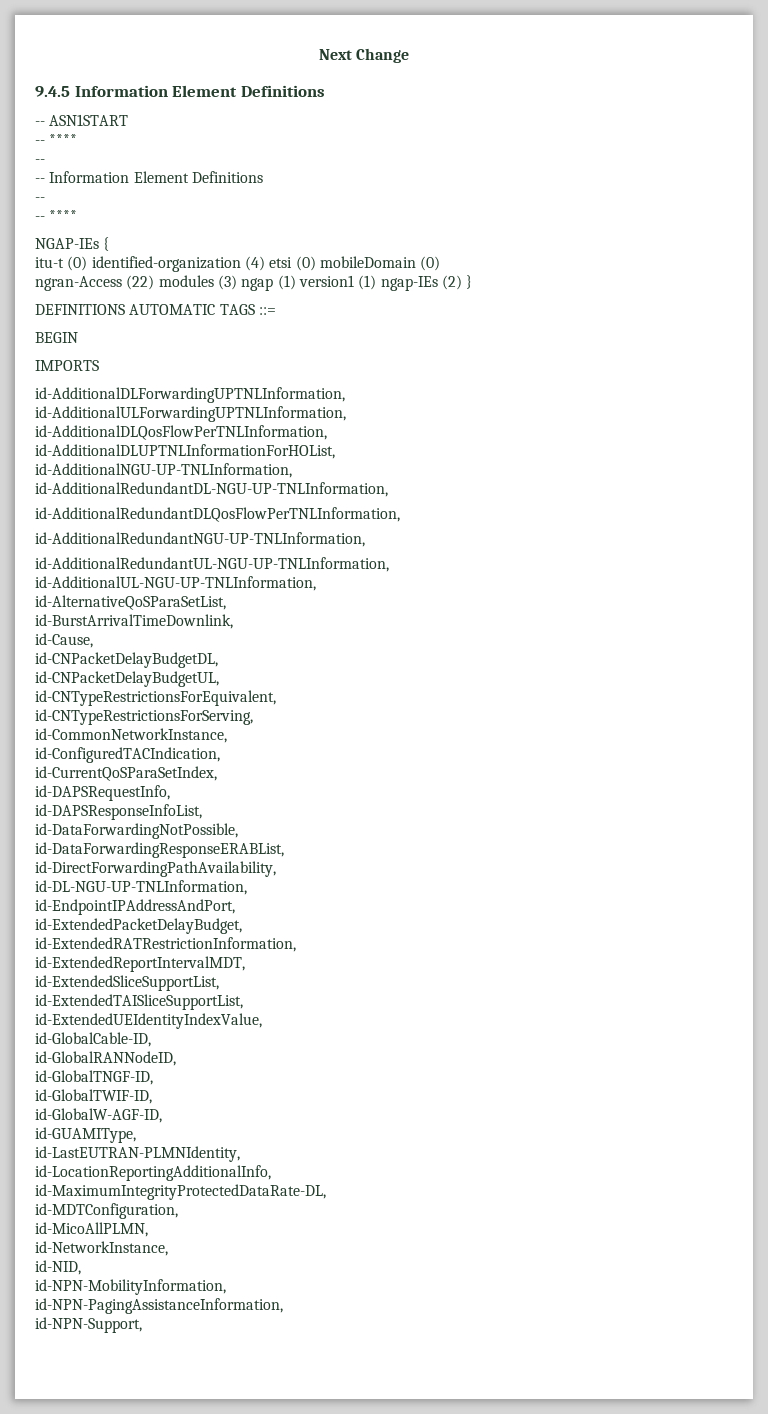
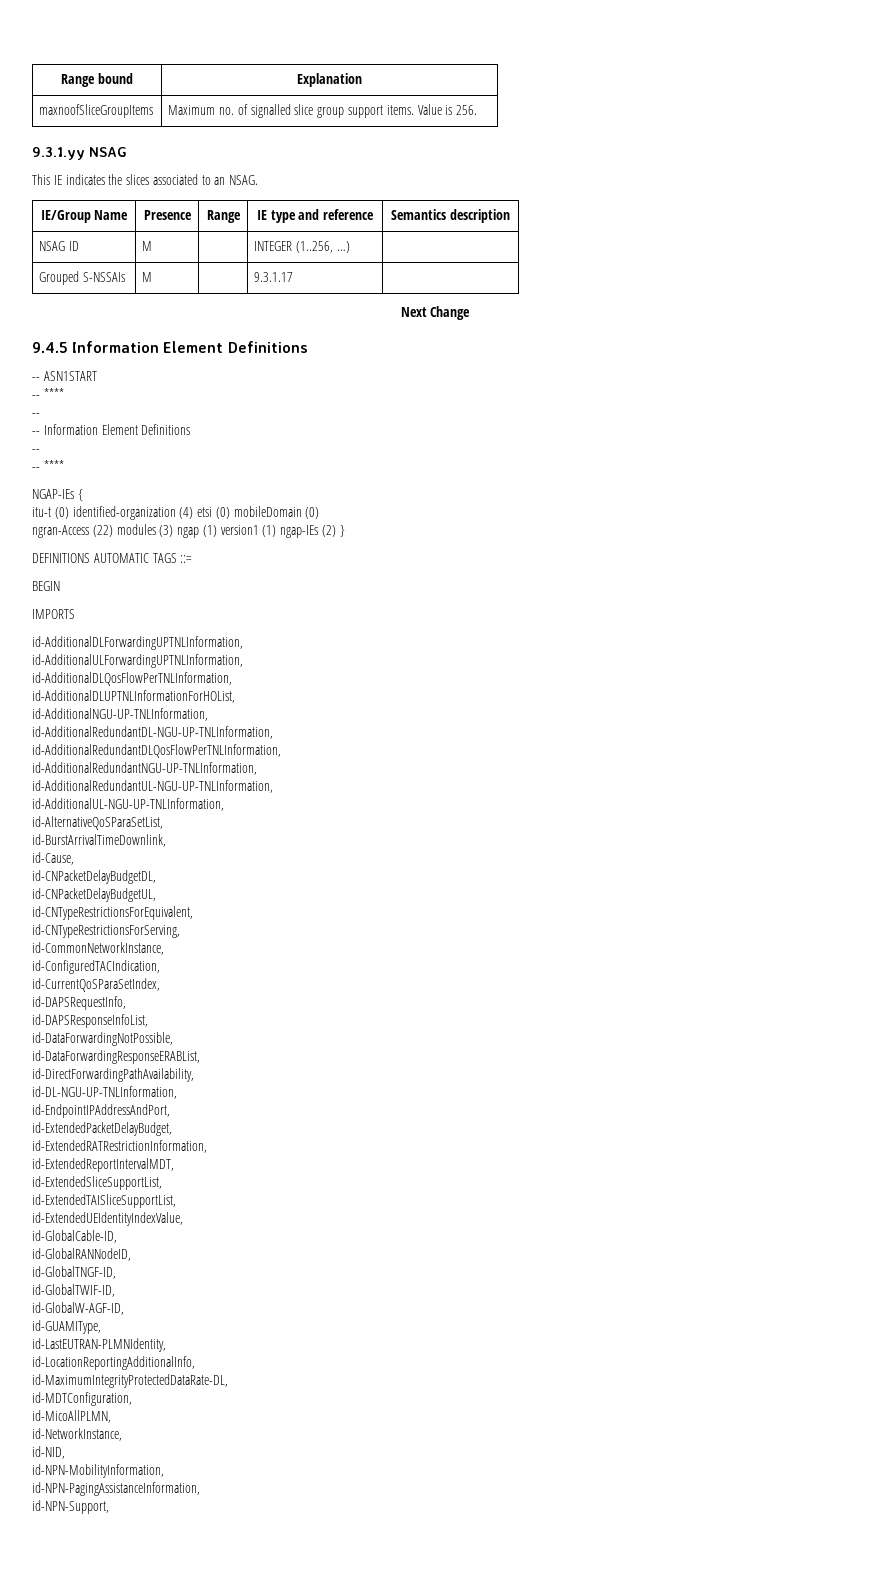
+ Range bound | Explanation
+ maxnoofSliceGroupItems | Maximum no. of signalled slice group support items. Value is 256.
+ 9.3.1.yy NSAG
+ This IE indicates the slices associated to an NSAG.
+ IE/Group Name | Presence | Range | IE type and reference | Semantics description
+ NSAG ID | M | | INTEGER (1..256, …) |
+ Grouped S-NSSAIs | M | | 9.3.1.17 |

